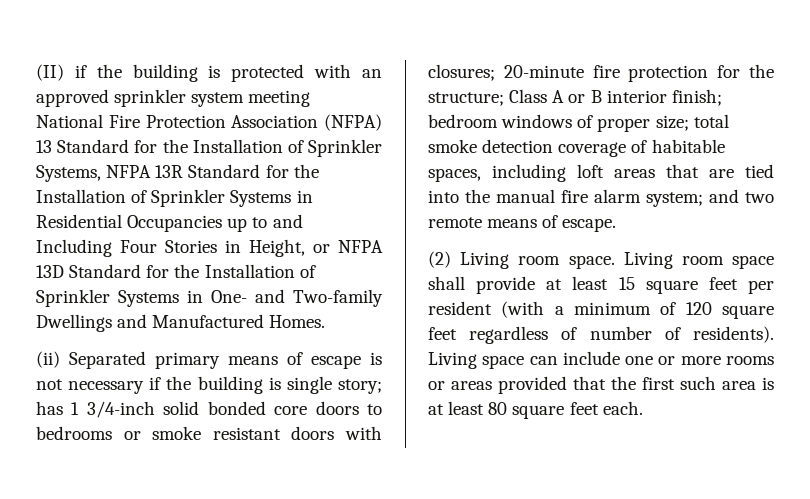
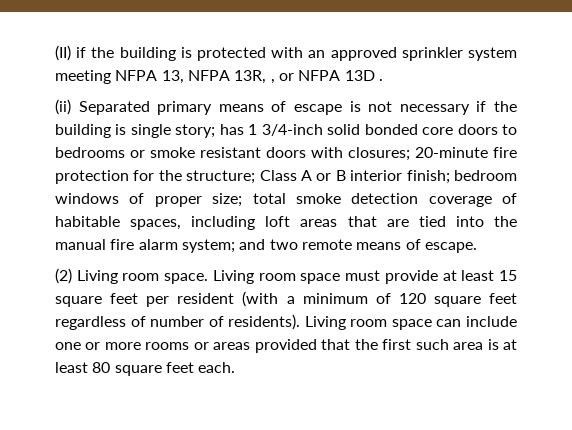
- (II) if the building is protected with an approved sprinkler system meeting National Fire Protection Association (NFPA) 13 Standard for the Installation of Sprinkler Systems, NFPA 13R Standard for the Installation of Sprinkler Systems in Residential Occupancies up to and Including Four Stories in Height, or NFPA 13D Standard for the Installation of Sprinkler Systems in One- and Two-family Dwellings and Manufactured Homes.
+ (II) if the building is protected with an approved sprinkler system meeting NFPA 13, NFPA 13R, , or NFPA 13D .
- Living room space shall provide at least 15 square feet per resident (with a minimum of 120 square feet regardless of number of residents).
+ Living room space must provide at least 15 square feet per resident (with a minimum of 120 square feet regardless of number of residents).
- Living space can include one or more rooms or areas provided that the first such area is at least 80 square feet each.
+ Living room space can include one or more rooms or areas provided that the first such area is at least 80 square feet each.

